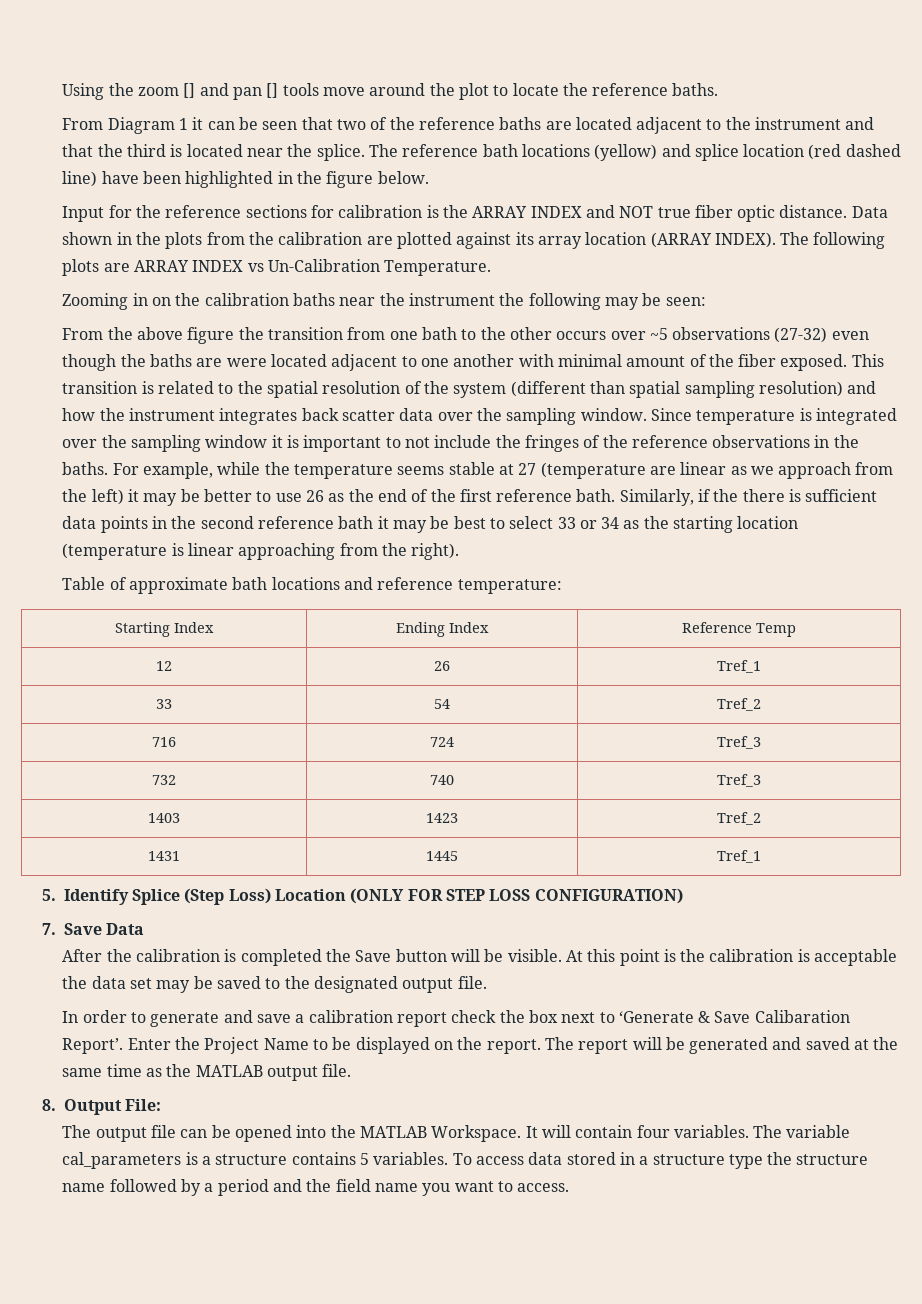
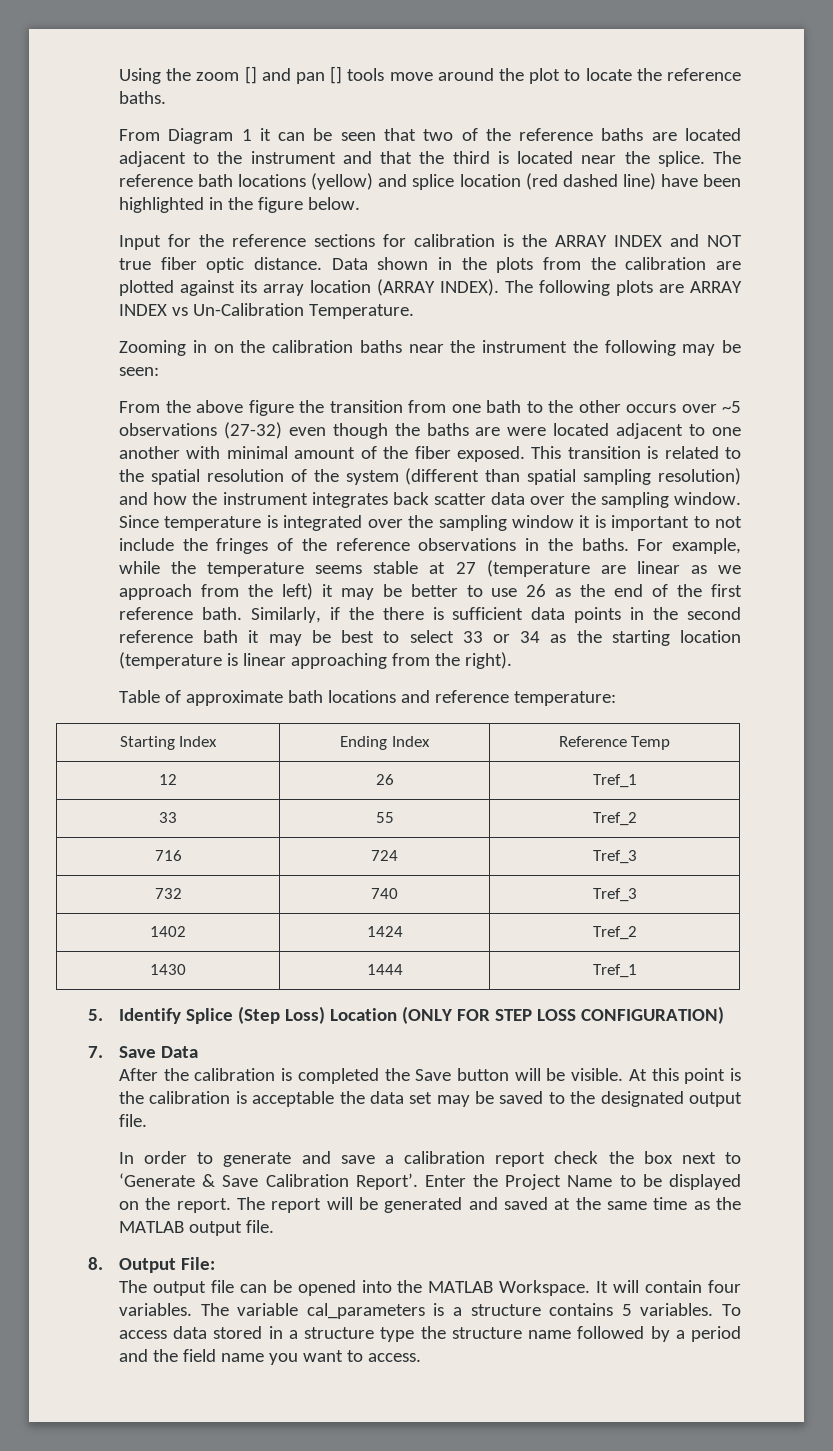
- 33 | 54 | Tref_2
+ 33 | 55 | Tref_2
- 1403 | 1423 | Tref_2
- 1431 | 1445 | Tref_1
+ 1402 | 1424 | Tref_2
+ 1430 | 1444 | Tref_1
- In order to generate and save a calibration report check the box next to ‘Generate & Save Calibaration Report’.
+ In order to generate and save a calibration report check the box next to ‘Generate & Save Calibration Report’.

